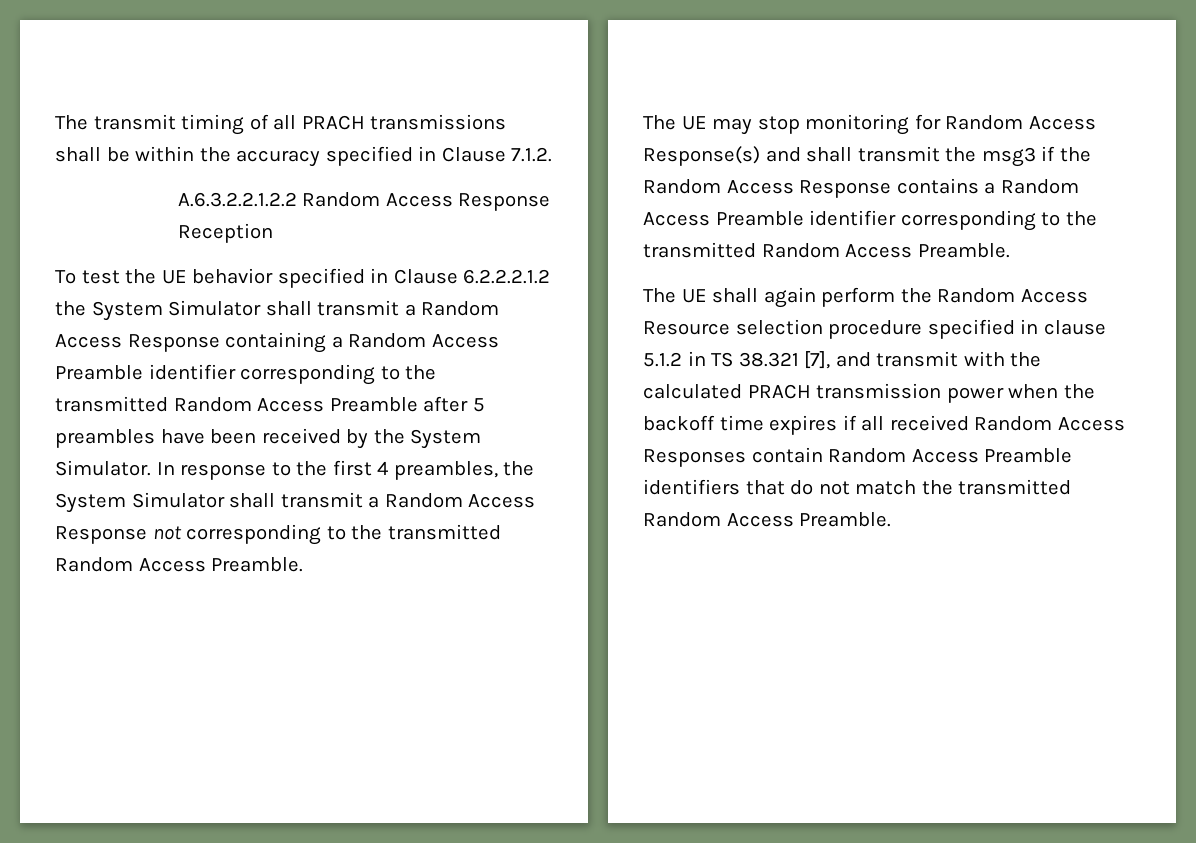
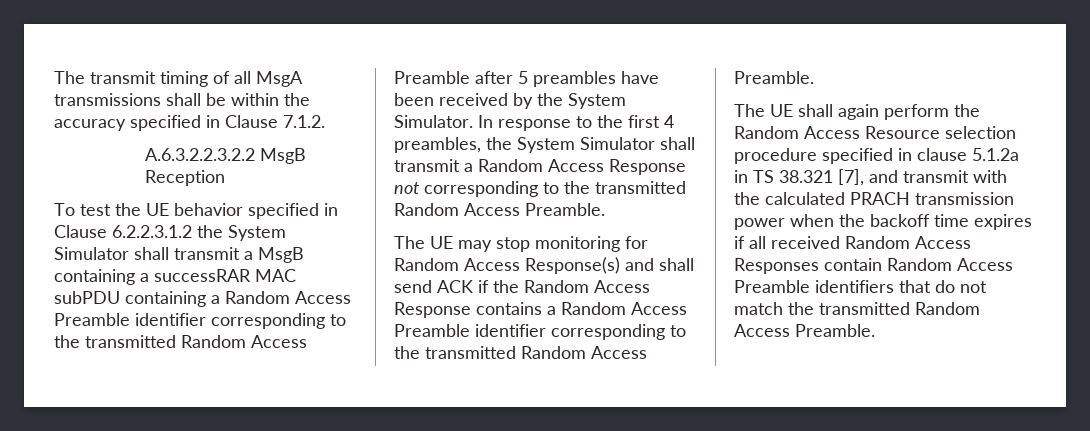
- The transmit timing of all PRACH transmissions shall be within the accuracy specified in Clause 7.1.2.
+ The transmit timing of all MsgA transmissions shall be within the accuracy specified in Clause 7.1.2.
- A.6.3.2.2.1.2.2 Random Access Response Reception
+ A.6.3.2.2.3.2.2 MsgB Reception
- To test the UE behavior specified in Clause 6.2.2.2.1.2 the System Simulator shall transmit a Random Access Response containing a Random Access Preamble identifier corresponding to the transmitted Random Access Preamble after 5 preambles have been received by the System Simulator.
+ To test the UE behavior specified in Clause 6.2.2.3.1.2 the System Simulator shall transmit a MsgB containing a successRAR MAC subPDU containing a Random Access Preamble identifier corresponding to the transmitted Random Access Preamble after 5 preambles have been received by the System Simulator.
- The UE may stop monitoring for Random Access Response(s) and shall transmit the msg3 if the Random Access Response contains a Random Access Preamble identifier corresponding to the transmitted Random Access Preamble.
+ The UE may stop monitoring for Random Access Response(s) and shall send ACK if the Random Access Response contains a Random Access Preamble identifier corresponding to the transmitted Random Access Preamble.
- The UE shall again perform the Random Access Resource selection procedure specified in clause 5.1.2 in TS 38.321 [7], and transmit with the calculated PRACH transmission power when the backoff time expires if all received Random Access Responses contain Random Access Preamble identifiers that do not match the transmitted Random Access Preamble.
+ The UE shall again perform the Random Access Resource selection procedure specified in clause 5.1.2a in TS 38.321 [7], and transmit with the calculated PRACH transmission power when the backoff time expires if all received Random Access Responses contain Random Access Preamble identifiers that do not match the transmitted Random Access Preamble.

